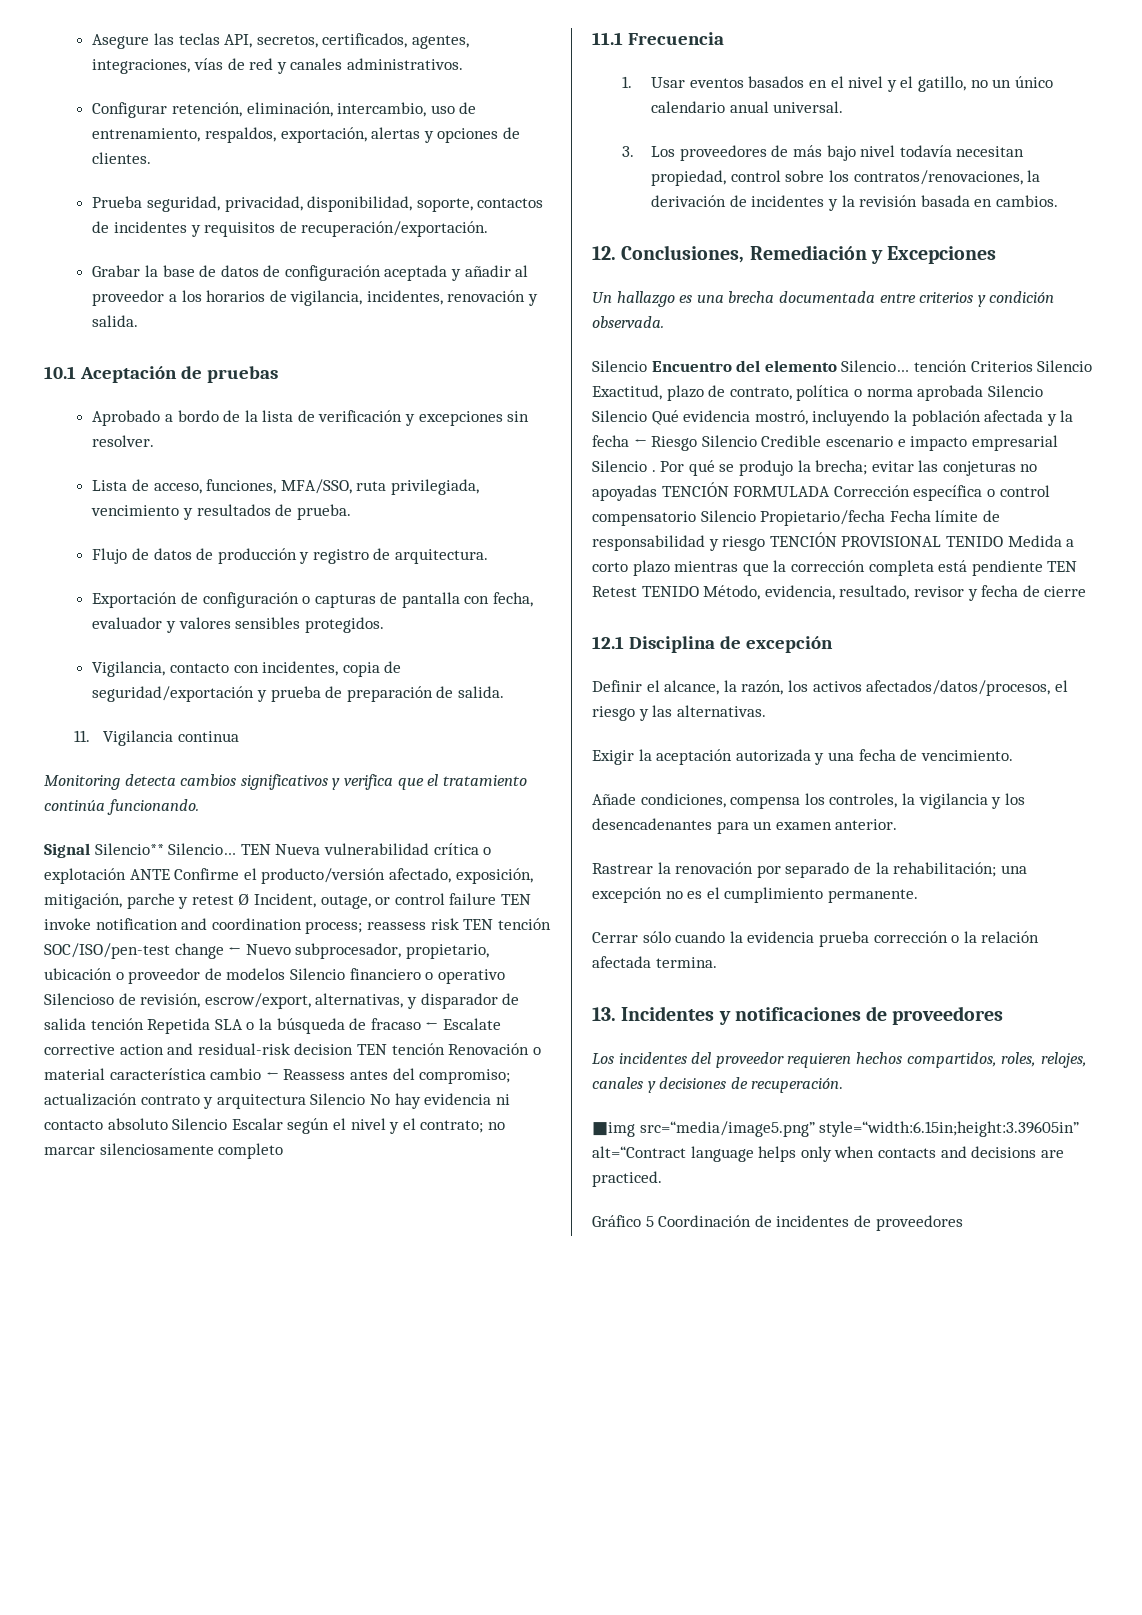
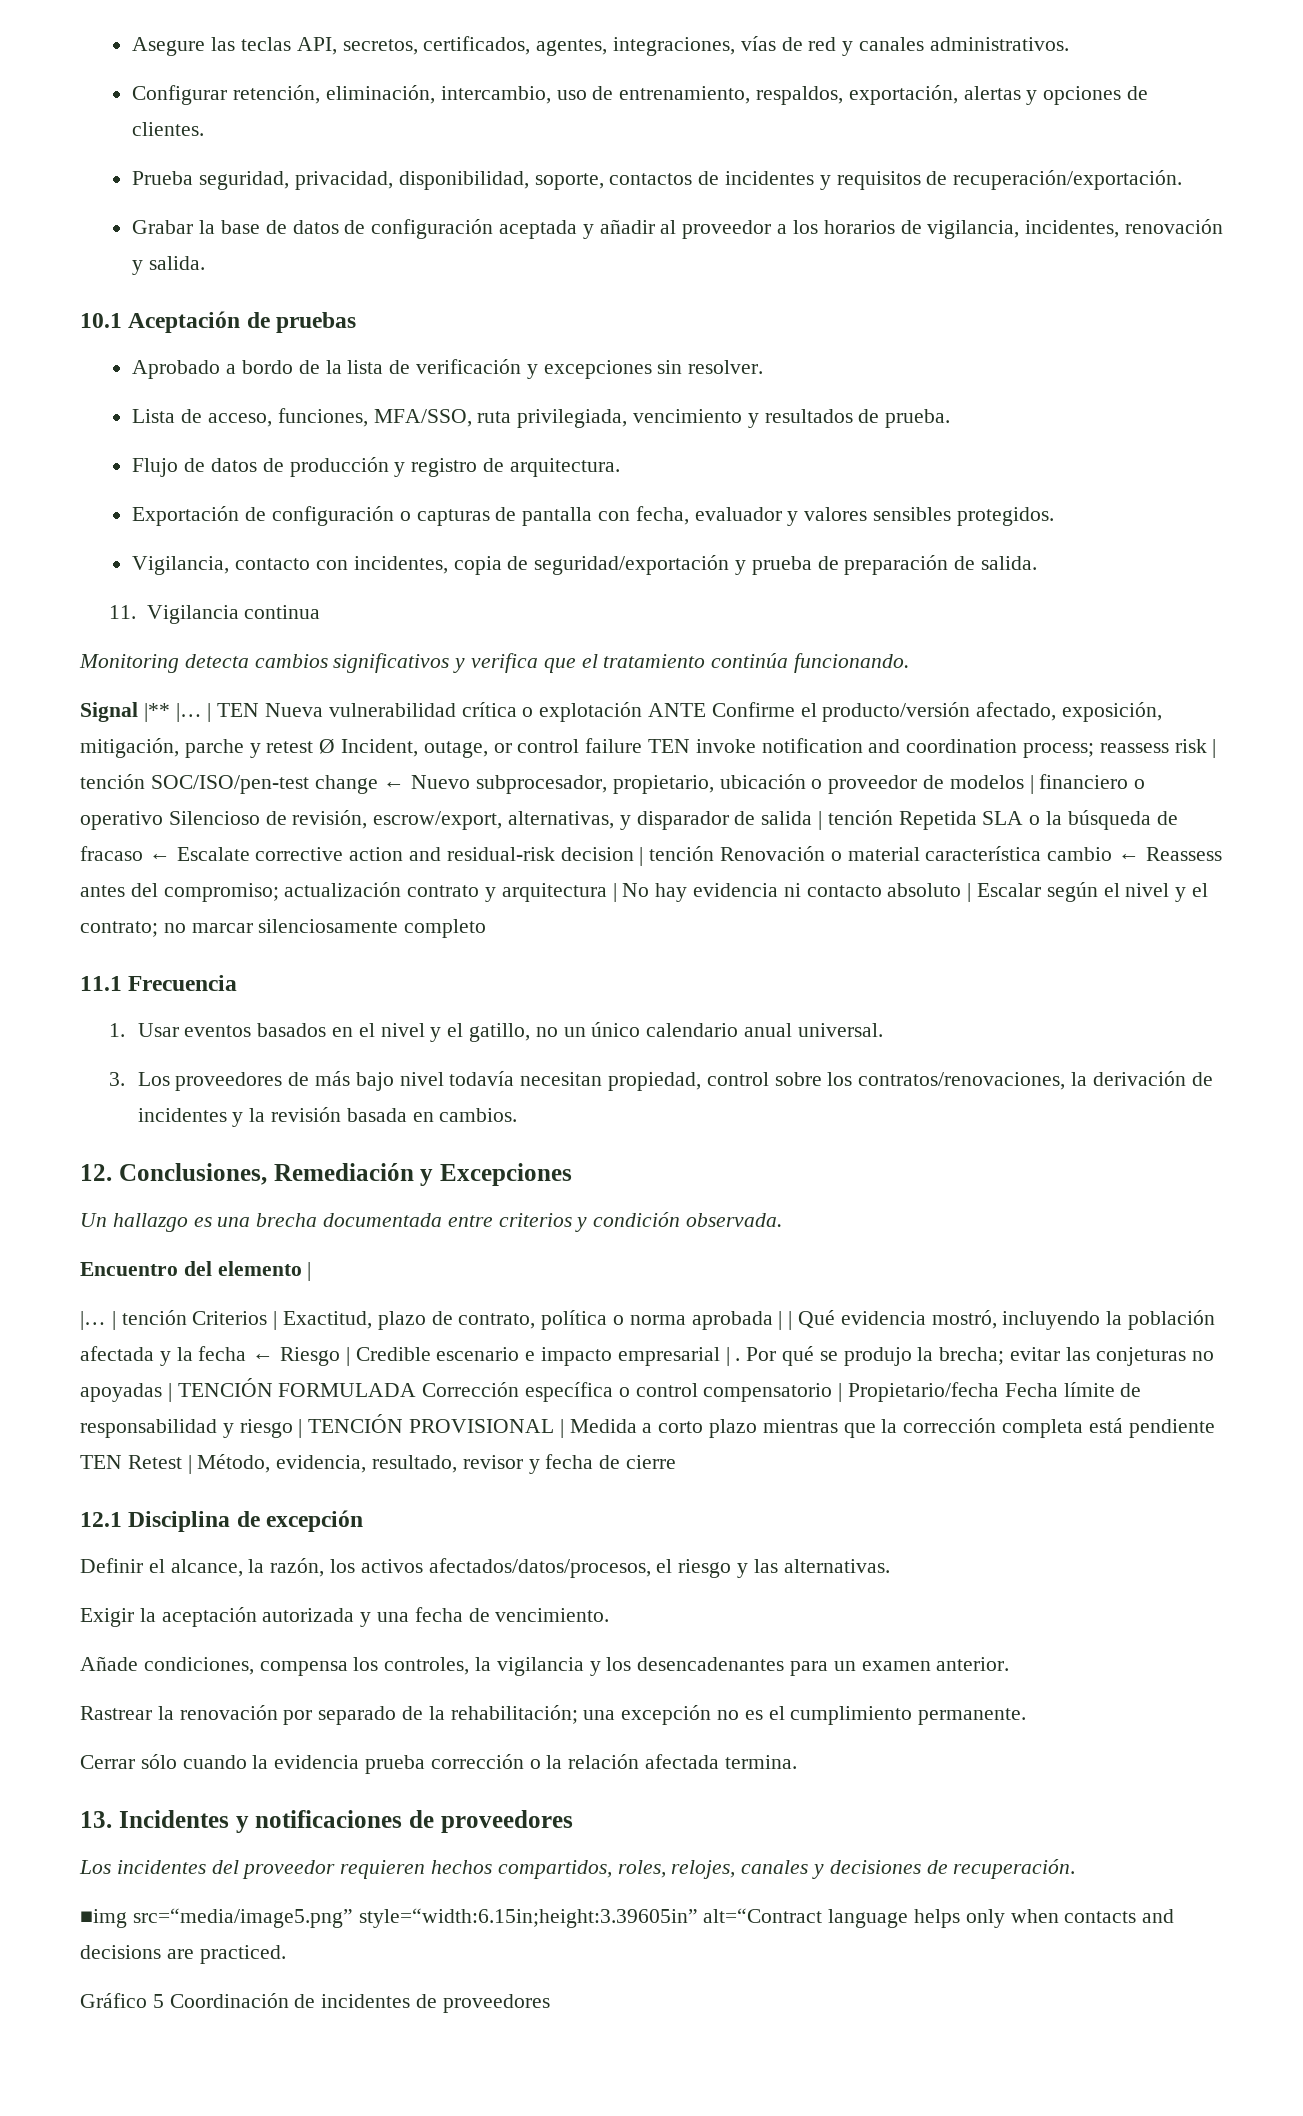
- Signal Silencio** Silencio… TEN Nueva vulnerabilidad crítica o explotación ANTE Confirme el producto/versión afectado, exposición, mitigación, parche y retest Ø Incident, outage, or control failure TEN invoke notification and coordination process;
+ Signal |** |… | TEN Nueva vulnerabilidad crítica o explotación ANTE Confirme el producto/versión afectado, exposición, mitigación, parche y retest Ø Incident, outage, or control failure TEN invoke notification and coordination process;
- reassess risk TEN tención SOC/ISO/pen-test change ← Nuevo subprocesador, propietario, ubicación o proveedor de modelos Silencio financiero o operativo Silencioso de revisión, escrow/export, alternativas, y disparador de salida tención Repetida SLA o la búsqueda de fracaso ← Escalate corrective action and residual-risk decision TEN tención Renovación o material característica cambio ← Reassess antes del compromiso;
+ reassess risk | tención SOC/ISO/pen-test change ← Nuevo subprocesador, propietario, ubicación o proveedor de modelos | financiero o operativo Silencioso de revisión, escrow/export, alternativas, y disparador de salida | tención Repetida SLA o la búsqueda de fracaso ← Escalate corrective action and residual-risk decision | tención Renovación o material característica cambio ← Reassess antes del compromiso;
- actualización contrato y arquitectura Silencio No hay evidencia ni contacto absoluto Silencio Escalar según el nivel y el contrato;
+ actualización contrato y arquitectura | No hay evidencia ni contacto absoluto | Escalar según el nivel y el contrato;
- Silencio Encuentro del elemento Silencio… tención Criterios Silencio Exactitud, plazo de contrato, política o norma aprobada Silencio Silencio Qué evidencia mostró, incluyendo la población afectada y la fecha ← Riesgo Silencio Credible escenario e impacto empresarial Silencio .
+ Encuentro del elemento |
+ |… | tención Criterios | Exactitud, plazo de contrato, política o norma aprobada | | Qué evidencia mostró, incluyendo la población afectada y la fecha ← Riesgo | Credible escenario e impacto empresarial | .
- Por qué se produjo la brecha; evitar las conjeturas no apoyadas TENCIÓN FORMULADA Corrección específica o control compensatorio Silencio Propietario/fecha Fecha límite de responsabilidad y riesgo TENCIÓN PROVISIONAL TENIDO Medida a corto plazo mientras que la corrección completa está pendiente TEN Retest TENIDO Método, evidencia, resultado, revisor y fecha de cierre
+ Por qué se produjo la brecha; evitar las conjeturas no apoyadas | TENCIÓN FORMULADA Corrección específica o control compensatorio | Propietario/fecha Fecha límite de responsabilidad y riesgo | TENCIÓN PROVISIONAL | Medida a corto plazo mientras que la corrección completa está pendiente TEN Retest | Método, evidencia, resultado, revisor y fecha de cierre

